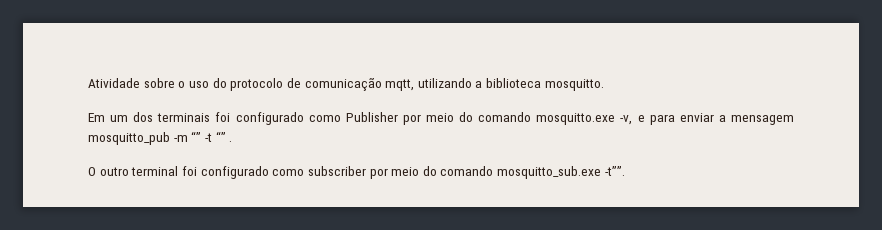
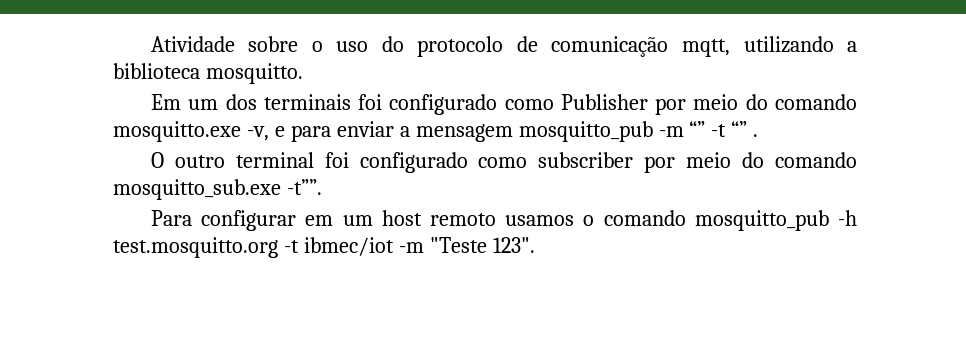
+ Para configurar em um host remoto usamos o comando mosquitto_pub -h test.mosquitto.org -t ibmec/iot -m "Teste 123".

